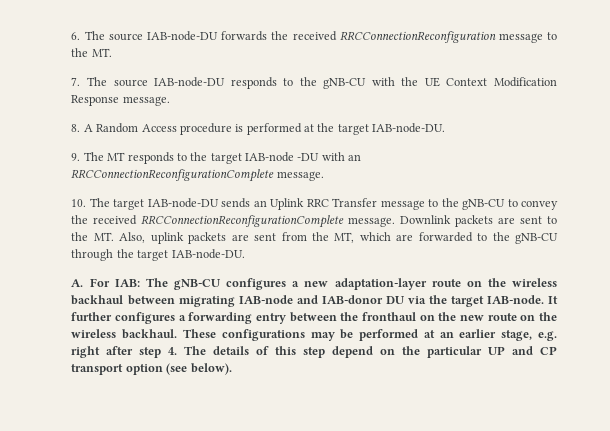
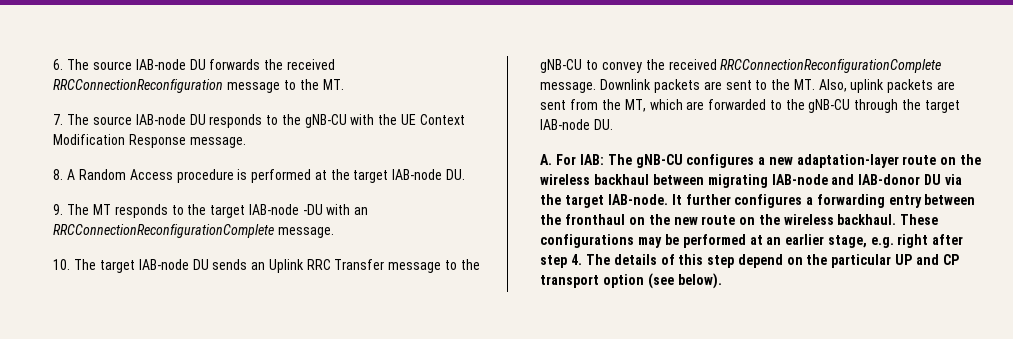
- 6. The source IAB-node-DU forwards the received RRCConnectionReconfiguration message to the MT.
+ 6. The source IAB-node DU forwards the received RRCConnectionReconfiguration message to the MT.
- 7. The source IAB-node-DU responds to the gNB-CU with the UE Context Modification Response message.
+ 7. The source IAB-node DU responds to the gNB-CU with the UE Context Modification Response message.
- 8. A Random Access procedure is performed at the target IAB-node-DU.
+ 8. A Random Access procedure is performed at the target IAB-node DU.
- 10. The target IAB-node-DU sends an Uplink RRC Transfer message to the gNB-CU to convey the received RRCConnectionReconfigurationComplete message.
+ 10. The target IAB-node DU sends an Uplink RRC Transfer message to the gNB-CU to convey the received RRCConnectionReconfigurationComplete message.
- Downlink packets are sent to the MT. Also, uplink packets are sent from the MT, which are forwarded to the gNB-CU through the target IAB-node-DU.
+ Downlink packets are sent to the MT. Also, uplink packets are sent from the MT, which are forwarded to the gNB-CU through the target IAB-node DU.

